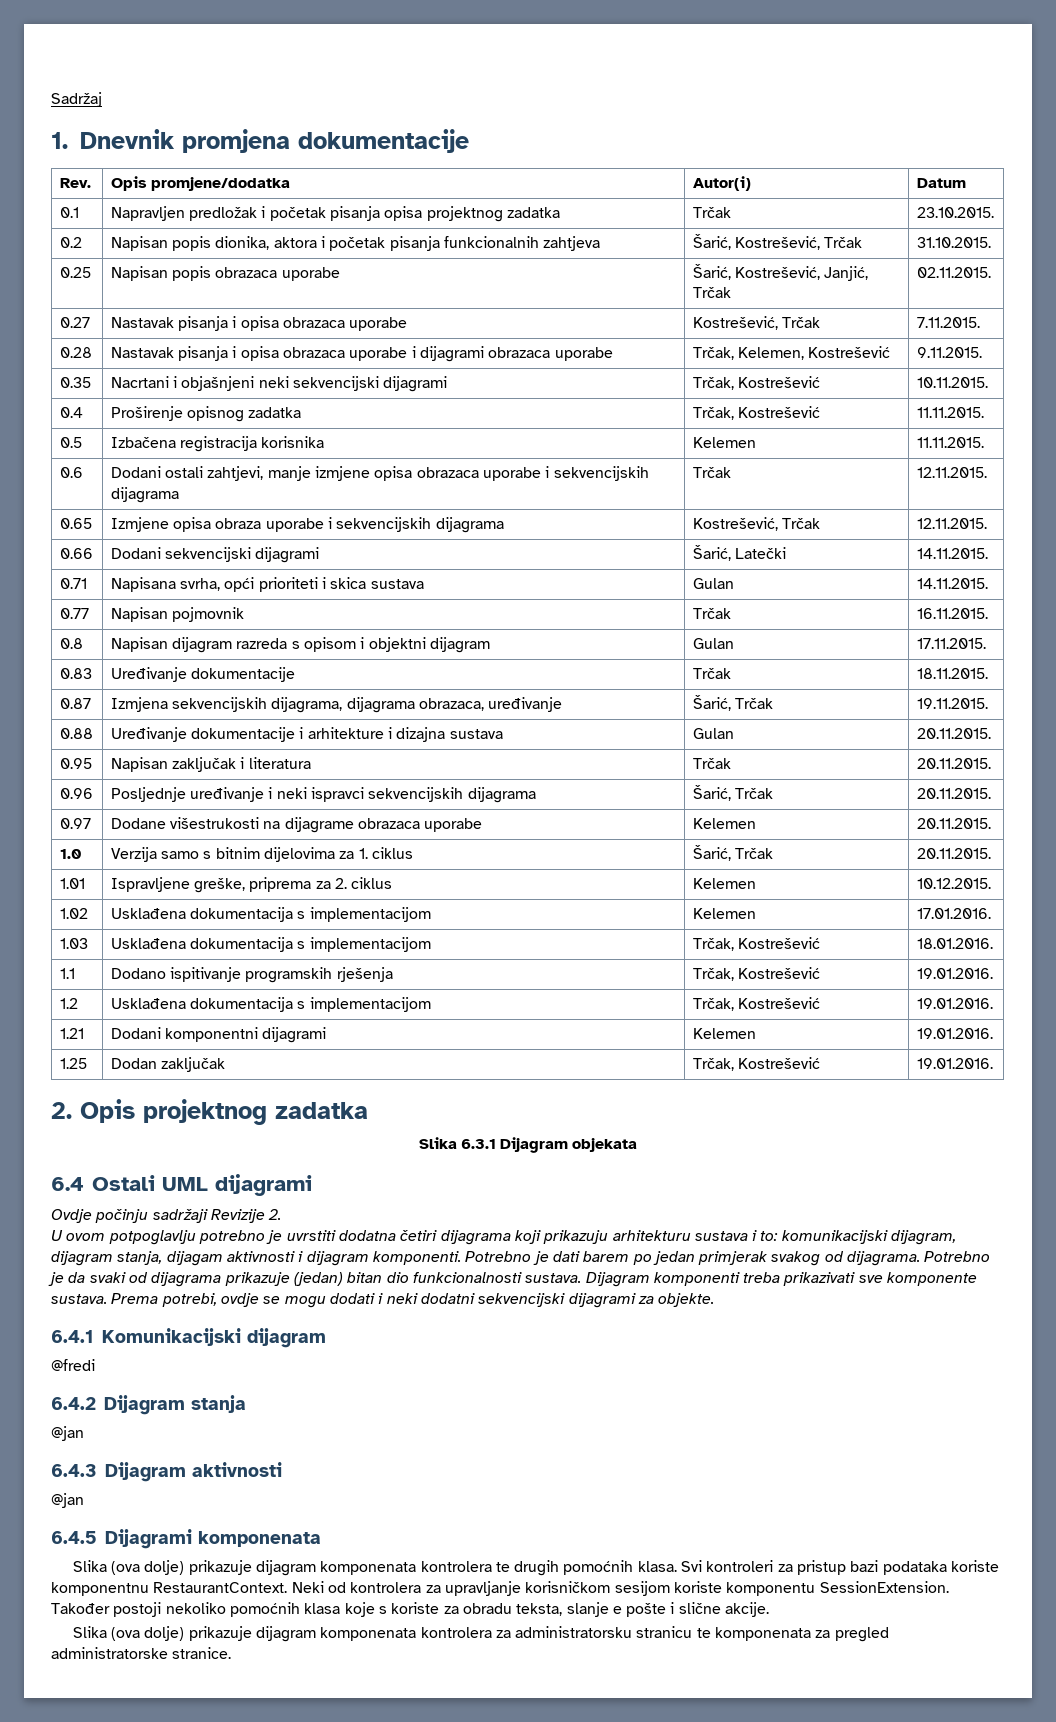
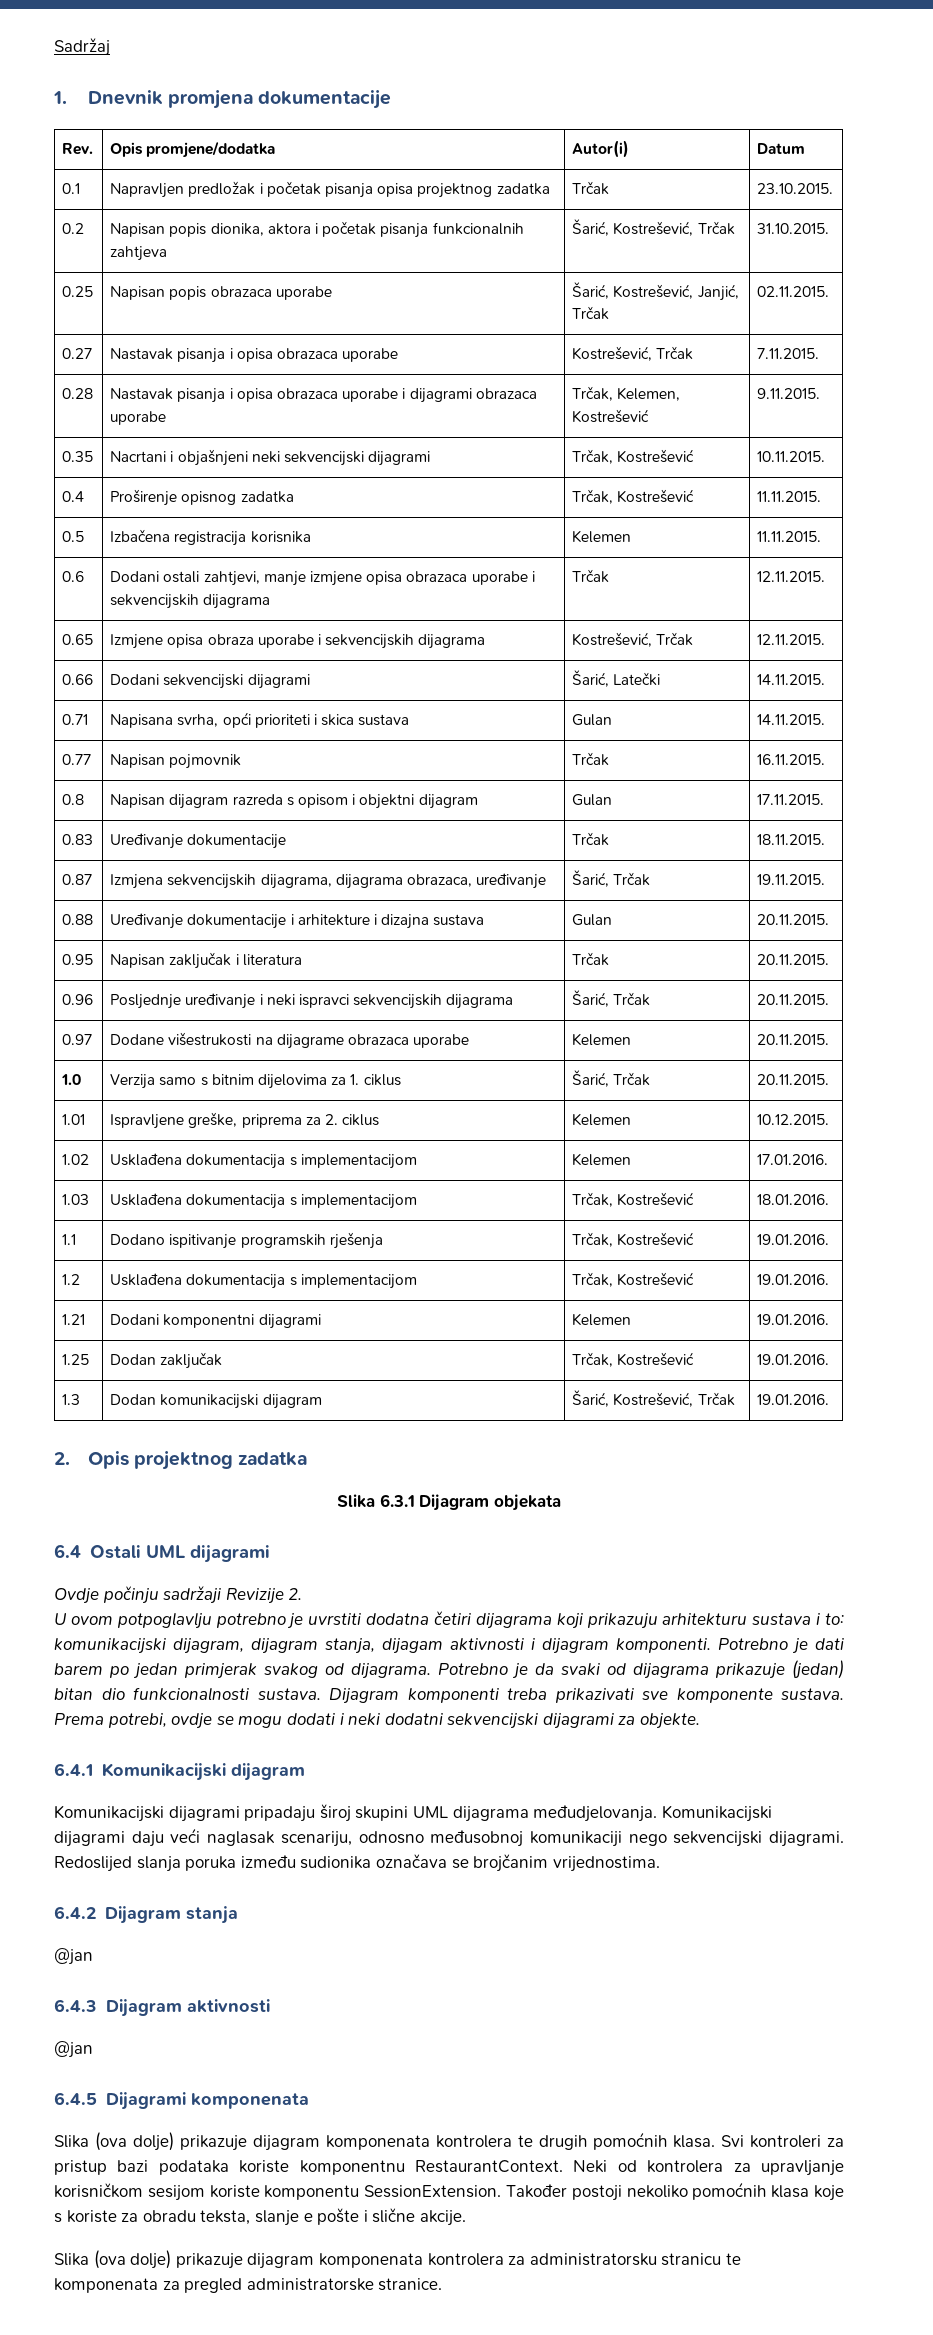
+ 1.3 | Dodan komunikacijski dijagram | Šarić, Kostrešević, Trčak | 19.01.2016.
- @fredi
+ Komunikacijski dijagrami pripadaju široj skupini UML dijagrama međudjelovanja. Komunikacijski dijagrami daju veći naglasak scenariju, odnosno međusobnoj komunikaciji nego sekvencijski dijagrami. Redoslijed slanja poruka između sudionika označava se brojčanim vrijednostima.

